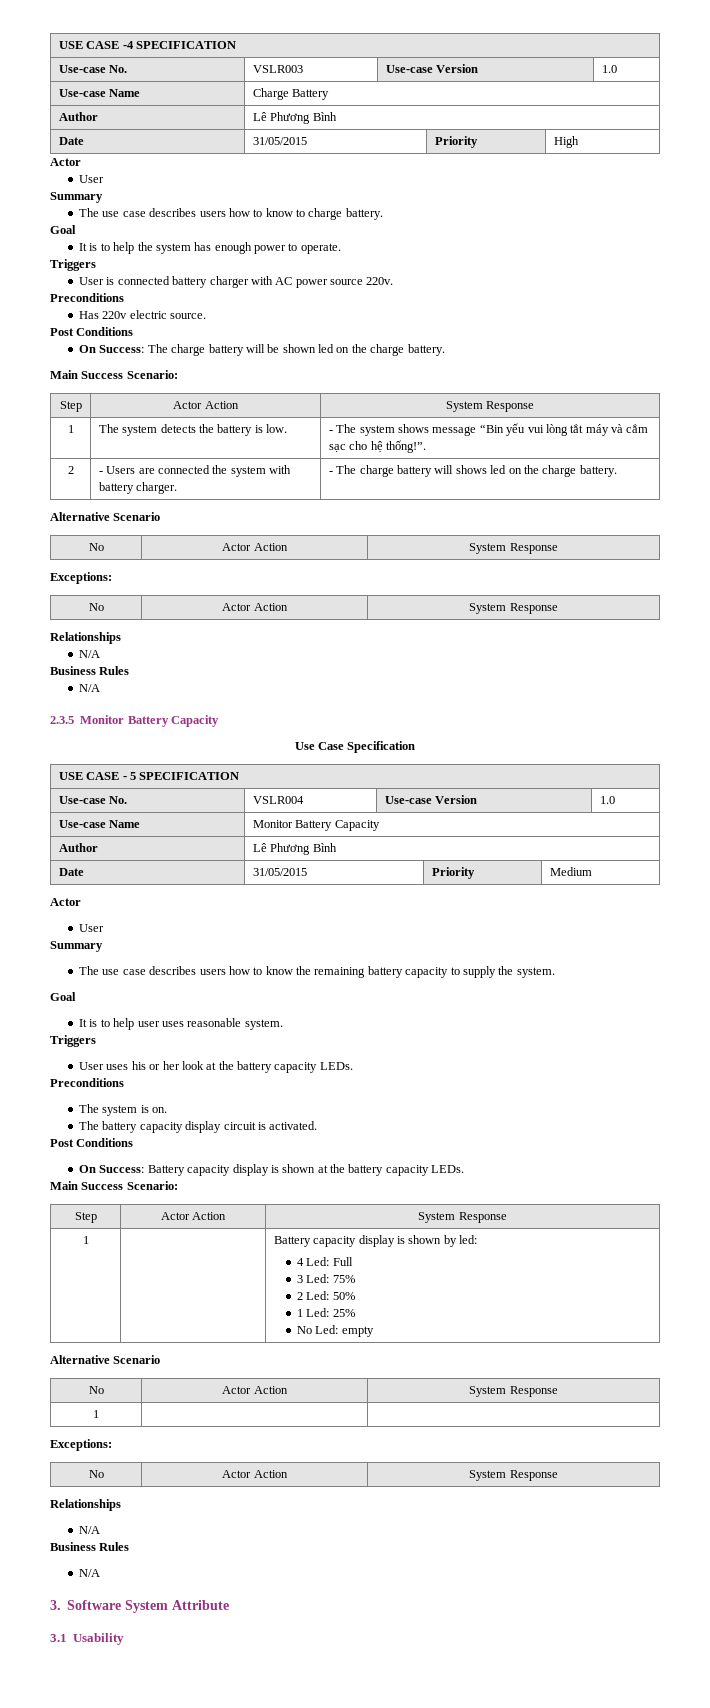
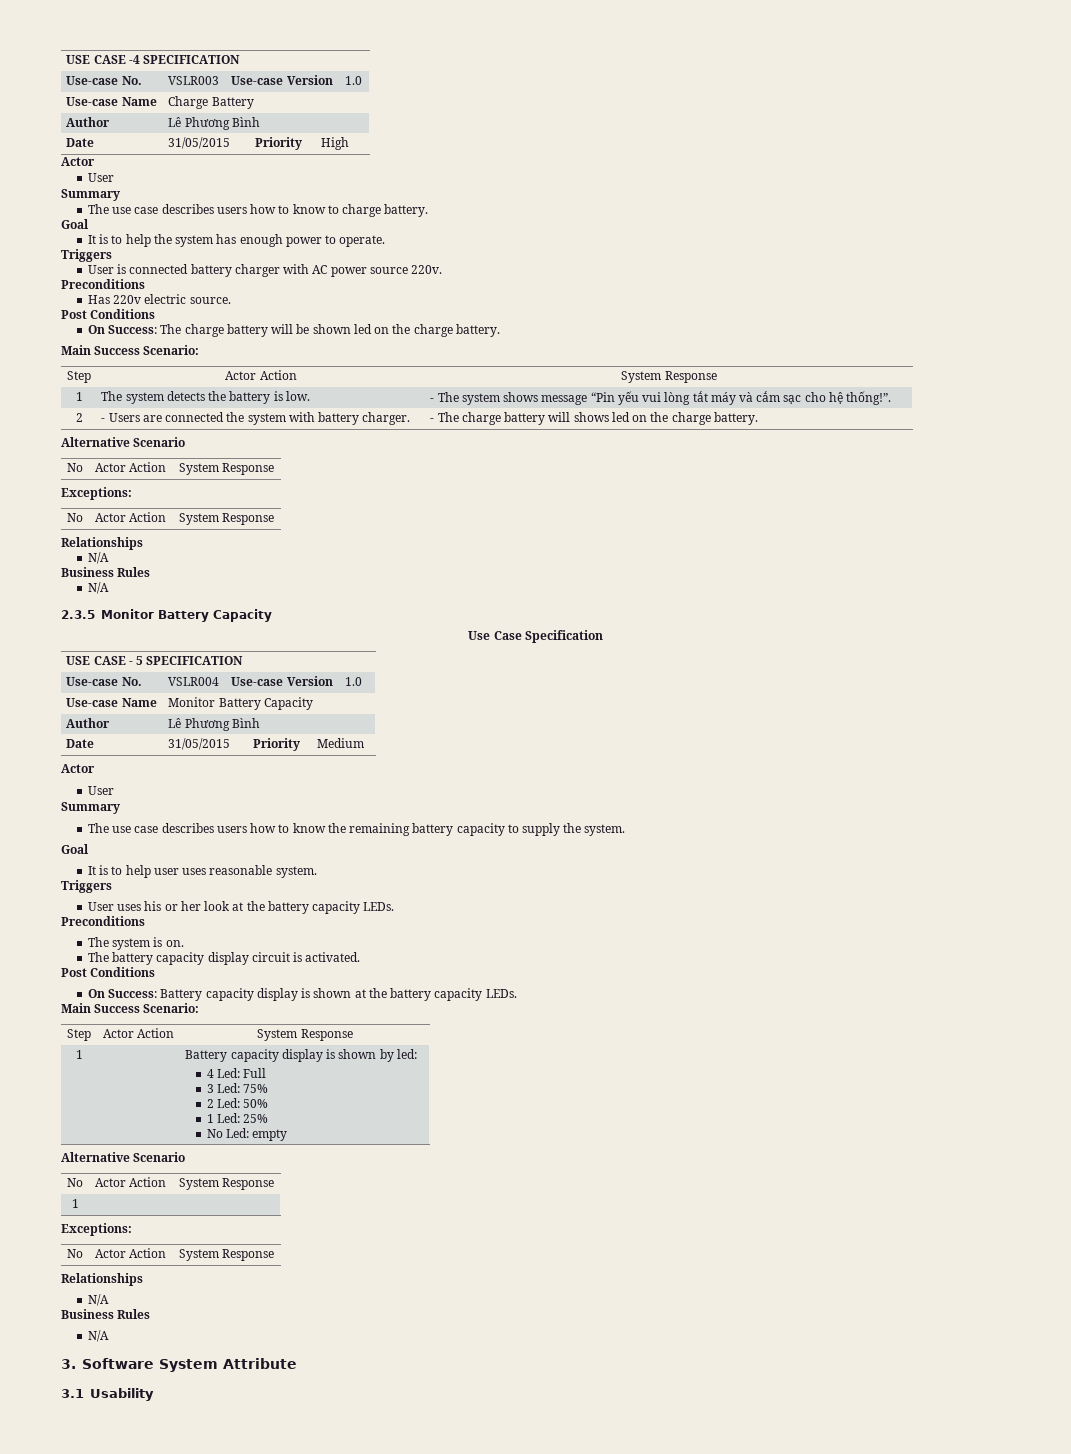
- 1 | The system detects the battery is low. | - The system shows message “Bin yếu vui lòng tắt máy và cắm sạc cho hệ thống!”.
+ 1 | The system detects the battery is low. | - The system shows message “Pin yếu vui lòng tắt máy và cắm sạc cho hệ thống!”.

